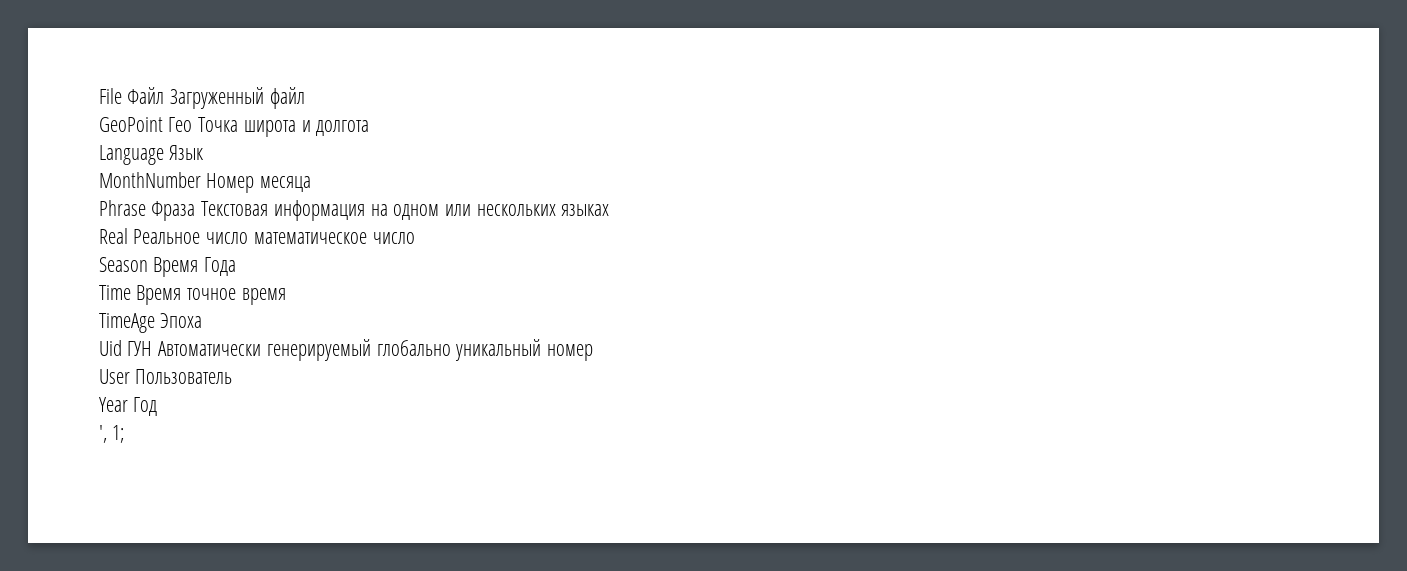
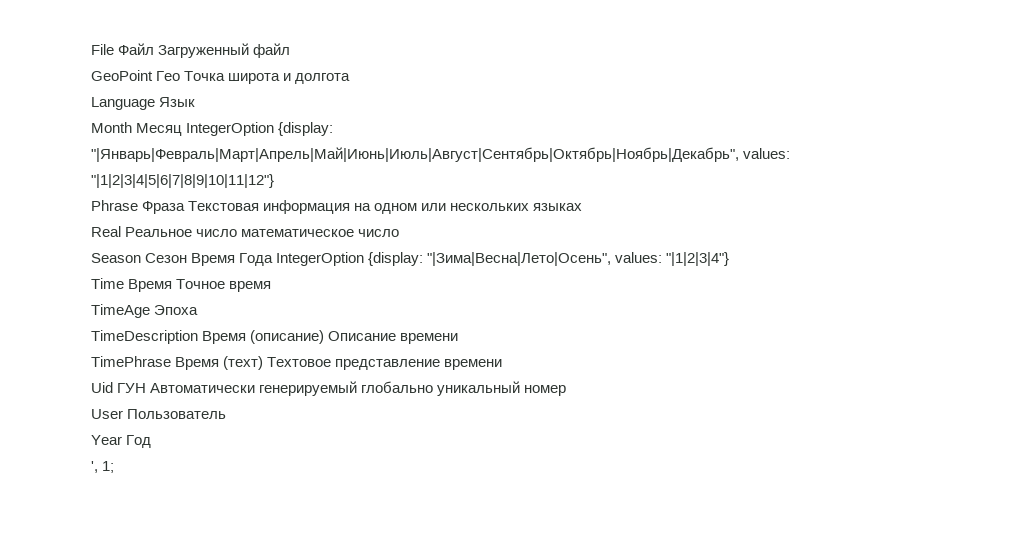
- MonthNumber Номер месяца
+ Month Месяц IntegerOption {display: "|Январь|Февраль|Март|Апрель|Май|Июнь|Июль|Август|Сентябрь|Октябрь|Ноябрь|Декабрь", values: "|1|2|3|4|5|6|7|8|9|10|11|12"}
- Season Время Года
+ Season Сезон Время Года IntegerOption {display: "|Зима|Весна|Лето|Осень", values: "|1|2|3|4"}
- Time Время точное время
+ Time Время Точное время
+ TimeDescription Время (описание) Описание времени
+ TimePhrase Время (техт) Техтовое представление времени

